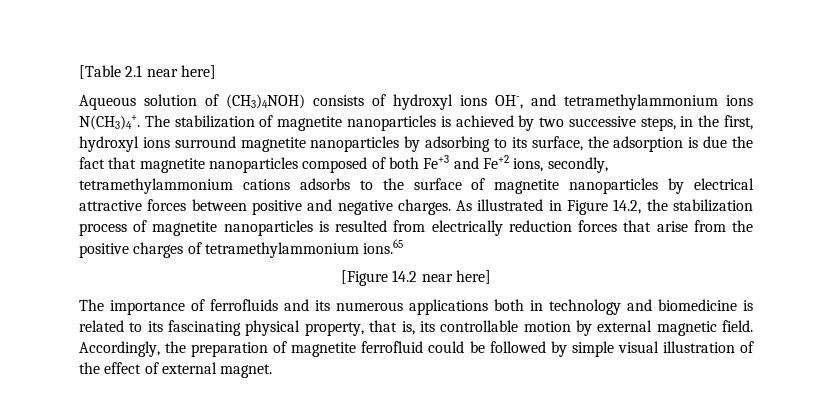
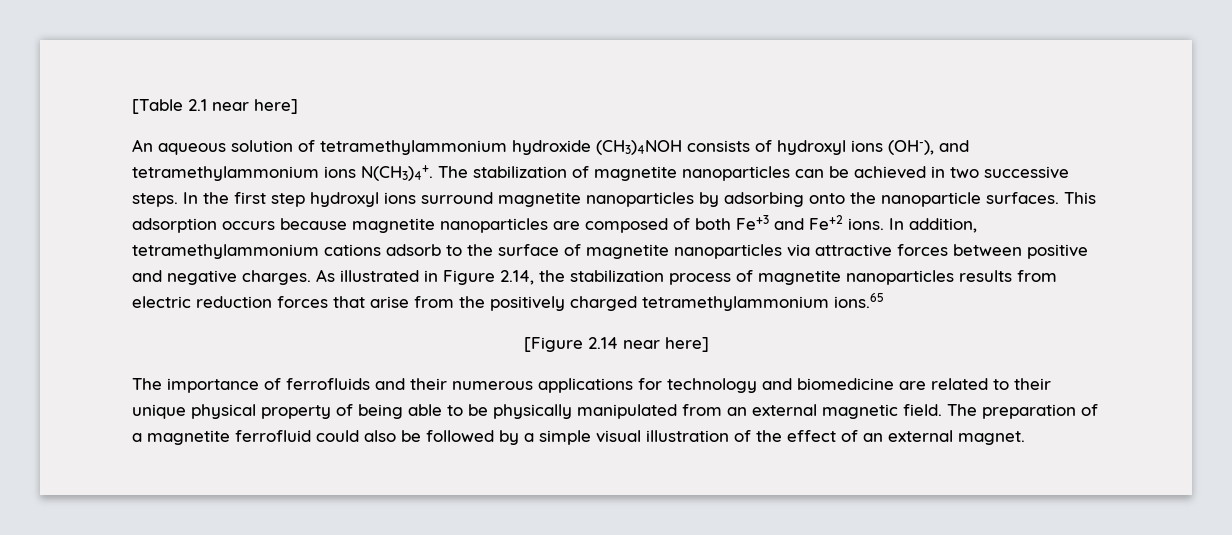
- Aqueous solution of (CH3)4NOH) consists of hydroxyl ions OH-, and tetramethylammonium ions N(CH3)4+.
+ An aqueous solution of tetramethylammonium hydroxide (CH3)4NOH consists of hydroxyl ions (OH-), and tetramethylammonium ions N(CH3)4+.
- The stabilization of magnetite nanoparticles is achieved by two successive steps, in the first, hydroxyl ions surround magnetite nanoparticles by adsorbing to its surface, the adsorption is due the fact that magnetite nanoparticles composed of both Fe+3 and Fe+2 ions, secondly, tetramethylammonium cations adsorbs to the surface of magnetite nanoparticles by electrical attractive forces between positive and negative charges.
+ The stabilization of magnetite nanoparticles can be achieved in two successive steps. In the first step hydroxyl ions surround magnetite nanoparticles by adsorbing onto the nanoparticle surfaces. This adsorption occurs because magnetite nanoparticles are composed of both Fe+3 and Fe+2 ions. In addition, tetramethylammonium cations adsorb to the surface of magnetite nanoparticles via attractive forces between positive and negative charges.
- As illustrated in Figure 14.2, the stabilization process of magnetite nanoparticles is resulted from electrically reduction forces that arise from the positive charges of tetramethylammonium ions.65
+ As illustrated in Figure 2.14, the stabilization process of magnetite nanoparticles results from electric reduction forces that arise from the positively charged tetramethylammonium ions.65
- [Figure 14.2 near here]
+ [Figure 2.14 near here]
- The importance of ferrofluids and its numerous applications both in technology and biomedicine is related to its fascinating physical property, that is, its controllable motion by external magnetic field.
+ The importance of ferrofluids and their numerous applications for technology and biomedicine are related to their unique physical property of being able to be physically manipulated from an external magnetic field.
- Accordingly, the preparation of magnetite ferrofluid could be followed by simple visual illustration of the effect of external magnet.
+ The preparation of a magnetite ferrofluid could also be followed by a simple visual illustration of the effect of an external magnet.

